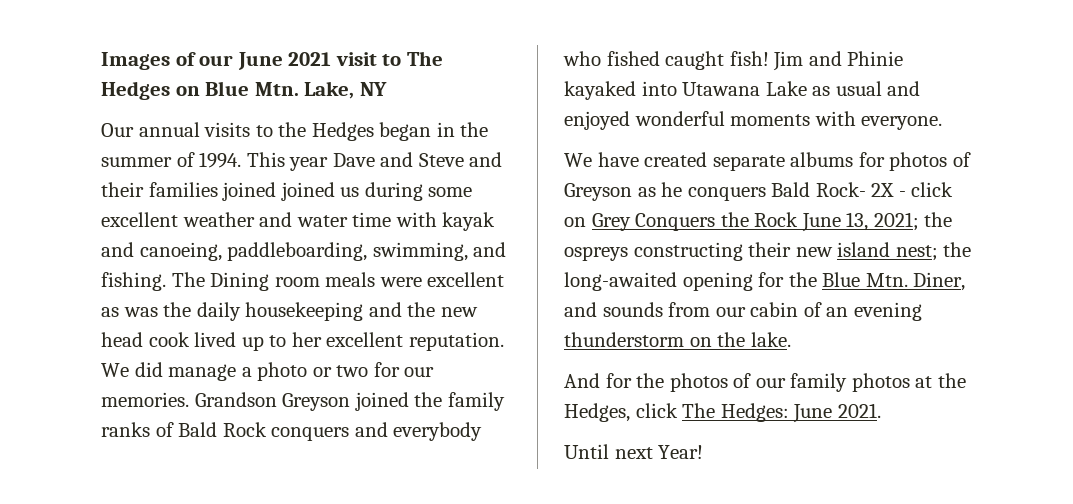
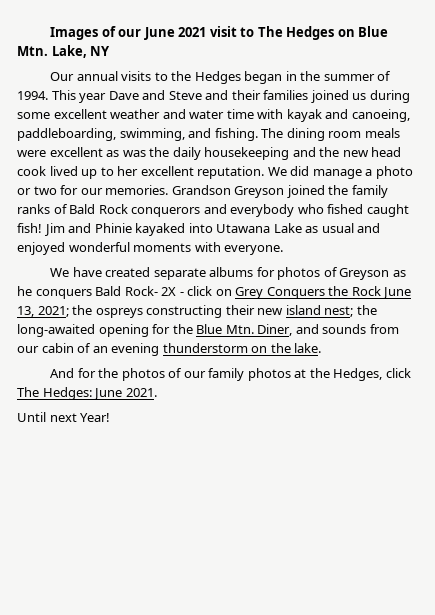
- This year Dave and Steve and their families joined joined us during some excellent weather and water time with kayak and canoeing, paddleboarding, swimming, and fishing.
+ This year Dave and Steve and their families joined us during some excellent weather and water time with kayak and canoeing, paddleboarding, swimming, and fishing.
- The Dining room meals were excellent as was the daily housekeeping and the new head cook lived up to her excellent reputation.
+ The dining room meals were excellent as was the daily housekeeping and the new head cook lived up to her excellent reputation.
- Grandson Greyson joined the family ranks of Bald Rock conquers and everybody who fished caught fish!
+ Grandson Greyson joined the family ranks of Bald Rock conquerors and everybody who fished caught fish!

